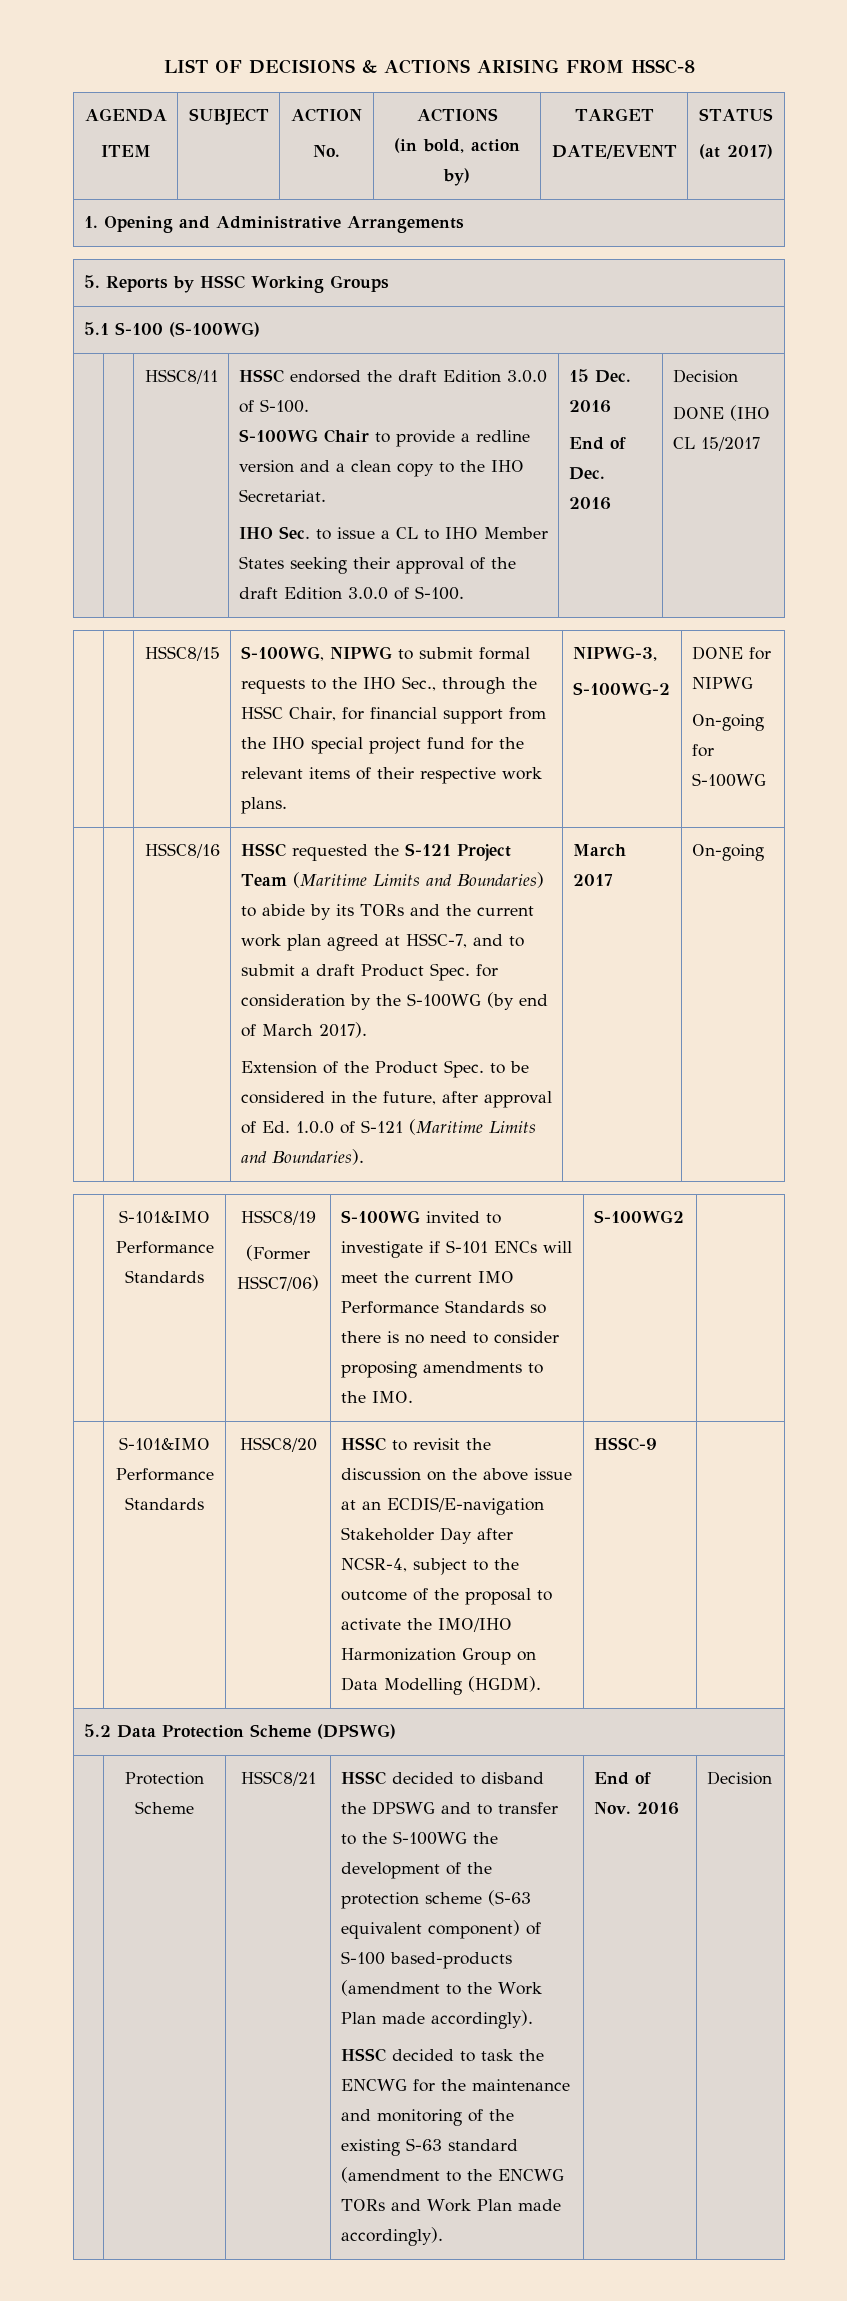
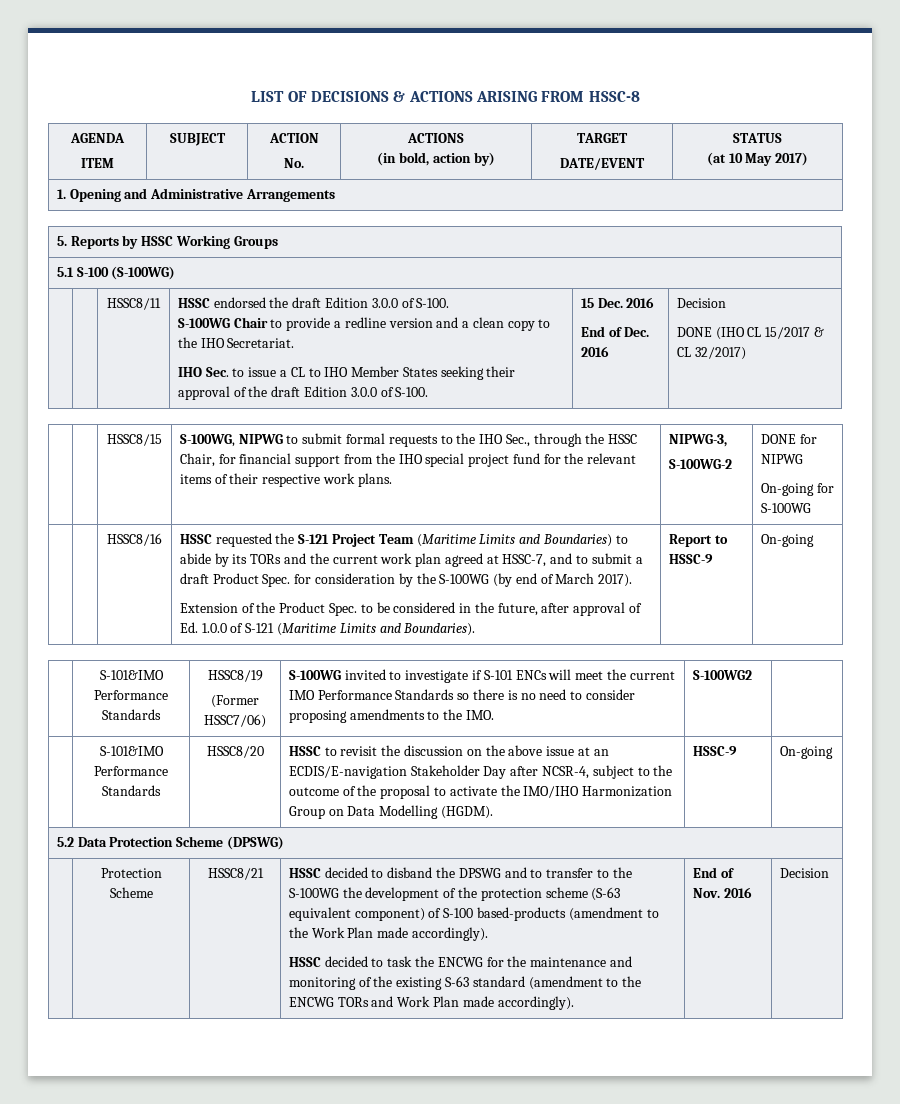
  AGENDA
  ITEM | SUBJECT | ACTION
  No. | ACTIONS
  (in bold, action by) | TARGET
  DATE/EVENT | STATUS
- (at 2017)
+ (at 10 May 2017)
- DONE (IHO CL 15/2017
+ DONE (IHO CL 15/2017 & CL 32/2017)
- March 2017
+ Report to HSSC-9
- | S-101&IMO Performance Standards | HSSC8/20 | HSSC to revisit the discussion on the above issue at an ECDIS/E-navigation Stakeholder Day after NCSR-4, subject to the outcome of the proposal to activate the IMO/IHO Harmonization Group on Data Modelling (HGDM). | HSSC-9 |
+ | S-101&IMO Performance Standards | HSSC8/20 | HSSC to revisit the discussion on the above issue at an ECDIS/E-navigation Stakeholder Day after NCSR-4, subject to the outcome of the proposal to activate the IMO/IHO Harmonization Group on Data Modelling (HGDM). | HSSC-9 | On-going

